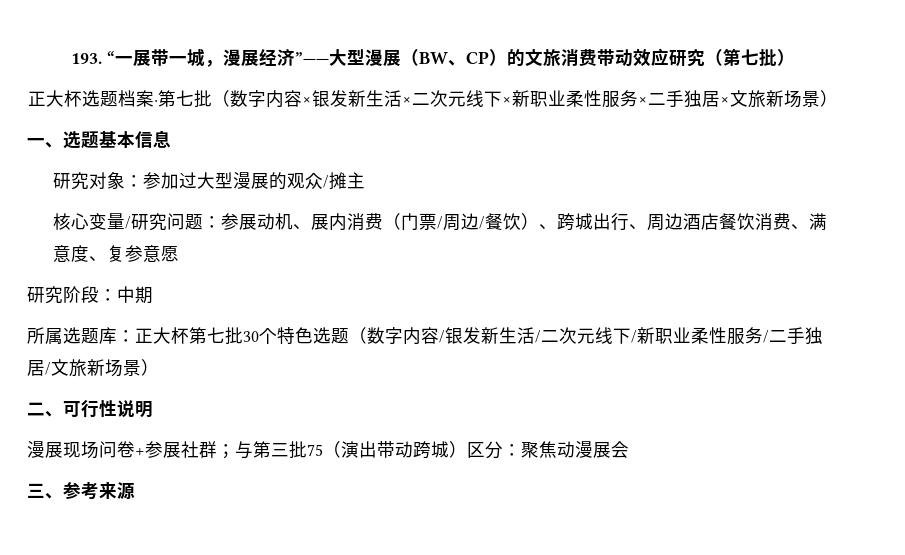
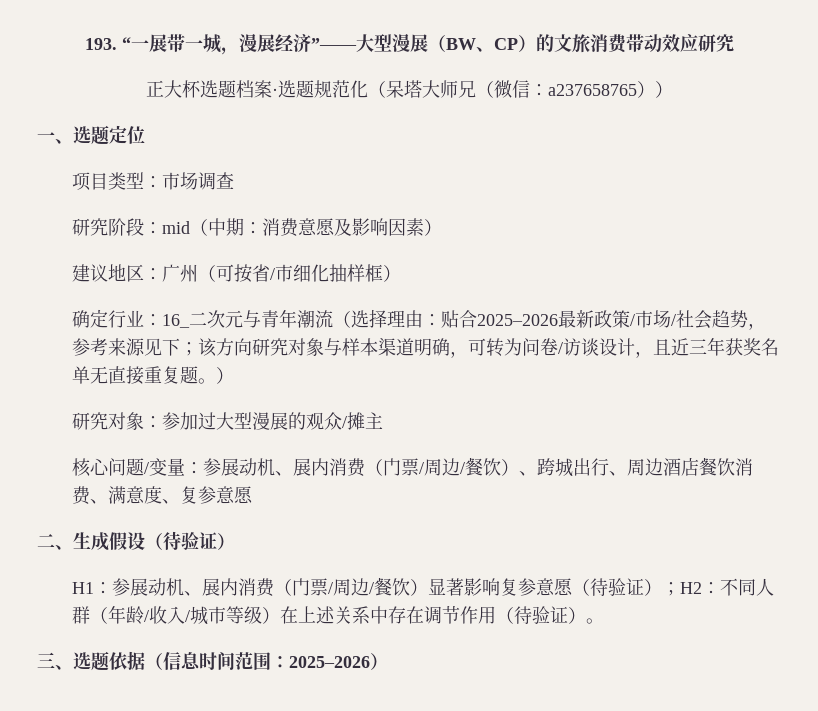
- 193. “一展带一城，漫展经济”——大型漫展（BW、CP）的文旅消费带动效应研究（第七批）
+ 193. “一展带一城，漫展经济”——大型漫展（BW、CP）的文旅消费带动效应研究
- 正大杯选题档案·第七批（数字内容×银发新生活×二次元线下×新职业柔性服务×二手独居×文旅新场景）
- 一、选题基本信息
+ 正大杯选题档案·选题规范化（呆塔大师兄（微信：a237658765））
+ 一、选题定位
+ 项目类型：市场调查
+ 研究阶段：mid（中期：消费意愿及影响因素）
+ 建议地区：广州（可按省/市细化抽样框）
+ 确定行业：16_二次元与青年潮流（选择理由：贴合2025–2026最新政策/市场/社会趋势，参考来源见下；该方向研究对象与样本渠道明确，可转为问卷/访谈设计，且近三年获奖名单无直接重复题。）
- 核心变量/研究问题：参展动机、展内消费（门票/周边/餐饮）、跨城出行、周边酒店餐饮消费、满意度、复参意愿
+ 核心问题/变量：参展动机、展内消费（门票/周边/餐饮）、跨城出行、周边酒店餐饮消费、满意度、复参意愿
- 研究阶段：中期
- 所属选题库：正大杯第七批30个特色选题（数字内容/银发新生活/二次元线下/新职业柔性服务/二手独居/文旅新场景）
- 二、可行性说明
- 漫展现场问卷+参展社群；与第三批75（演出带动跨城）区分：聚焦动漫展会
- 三、参考来源
+ 二、生成假设（待验证）
+ H1：参展动机、展内消费（门票/周边/餐饮）显著影响复参意愿（待验证）；H2：不同人群（年龄/收入/城市等级）在上述关系中存在调节作用（待验证）。
+ 三、选题依据（信息时间范围：2025–2026）

